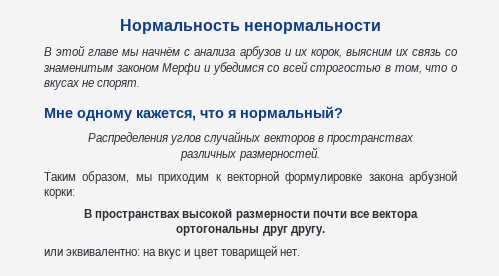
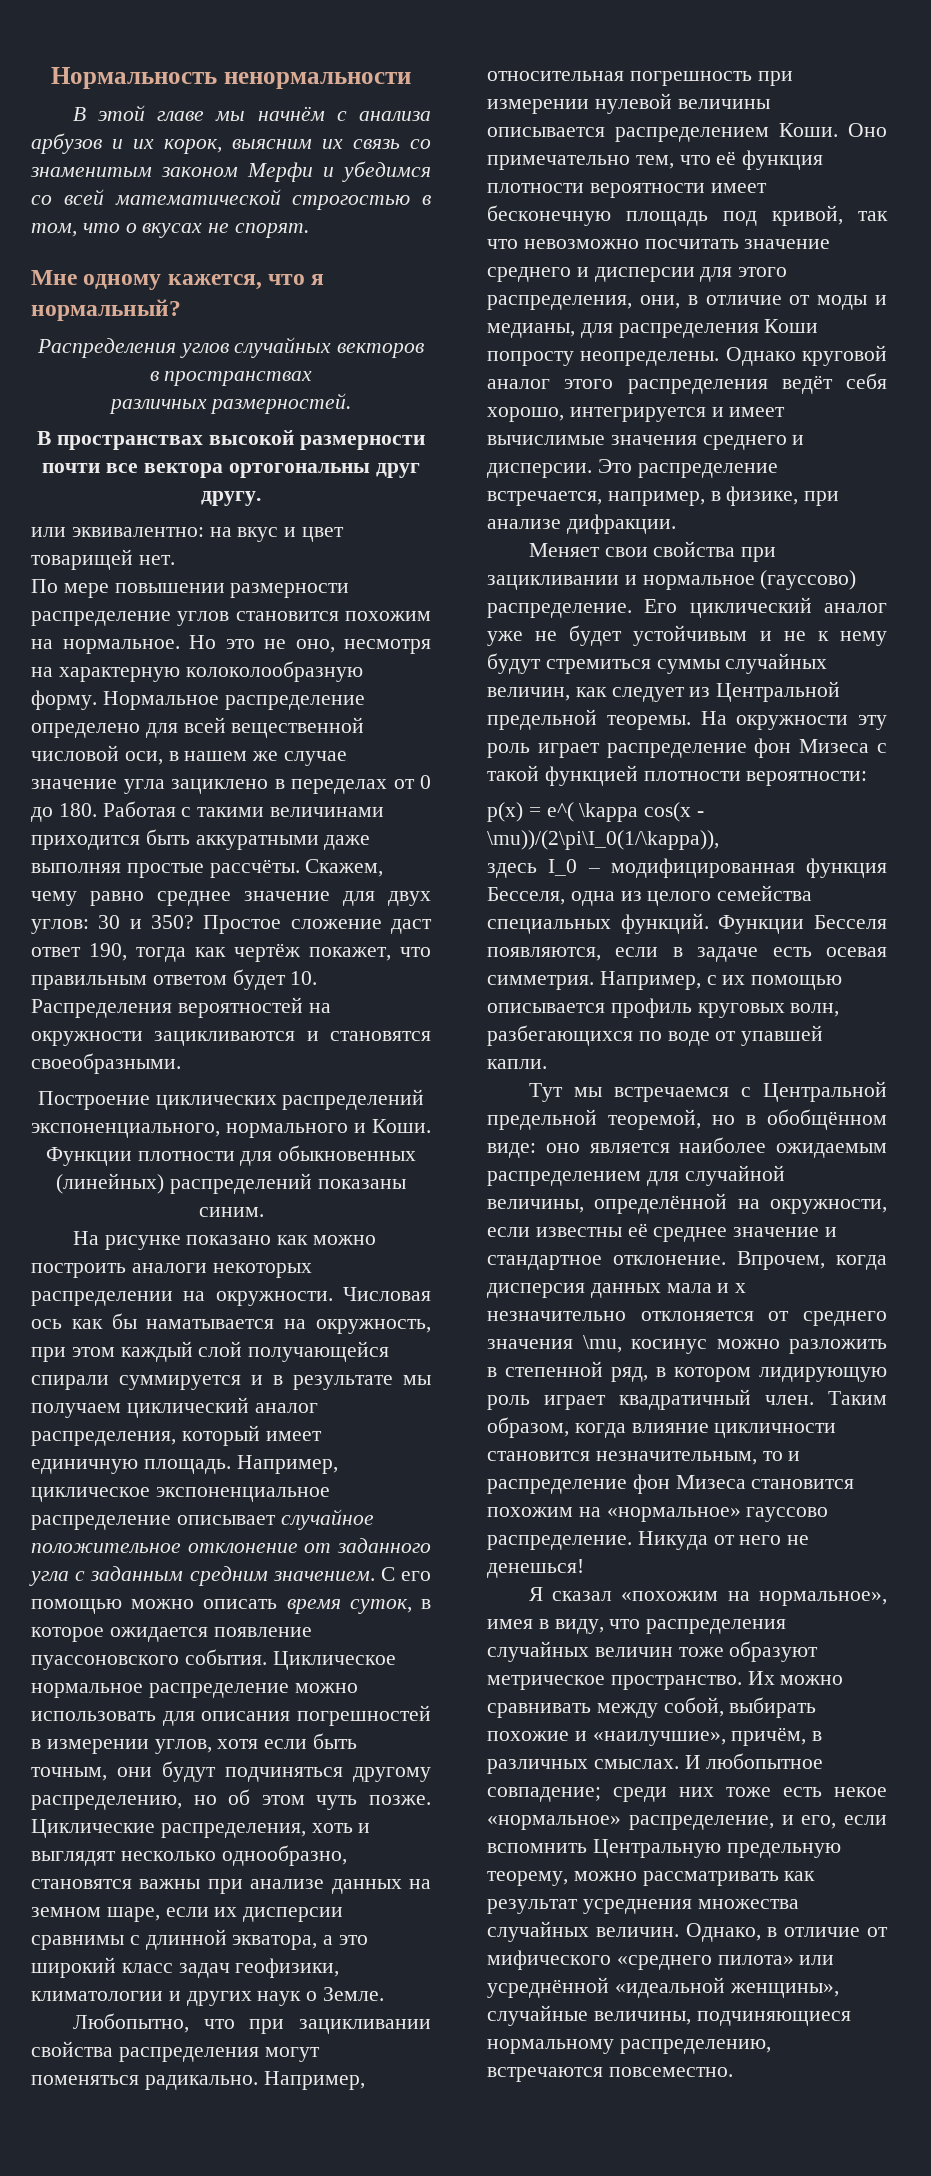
- В этой главе мы начнём с анализа арбузов и их корок, выясним их связь со знаменитым законом Мерфи и убедимся со всей строгостью в том, что о вкусах не спорят.
+ В этой главе мы начнём с анализа арбузов и их корок, выясним их связь со знаменитым законом Мерфи и убедимся со всей математической строгостью в том, что о вкусах не спорят.
- Таким образом, мы приходим к векторной формулировке закона арбузной корки:
+ По мере повышении размерности распределение углов становится похожим на нормальное. Но это не оно, несмотря на характерную колоколообразную форму. Нормальное распределение определено для всей вещественной числовой оси, в нашем же случае значение угла зациклено в переделах от 0 до 180. Работая с такими величинами приходится быть аккуратными даже выполняя простые рассчёты. Скажем, чему равно среднее значение для двух углов: 30 и 350? Простое сложение даст ответ 190, тогда как чертёж покажет, что правильным ответом будет 10. Распределения вероятностей на окружности зацикливаются и становятся своеобразными.
+ Построение циклических распределений экспоненциального, нормального и Коши. Функции плотности для обыкновенных (линейных) распределений показаны синим.
+ На рисунке показано как можно построить аналоги некоторых распределении на окружности. Числовая ось как бы наматывается на окружность, при этом каждый слой получающейся спирали суммируется и в результате мы получаем циклический аналог распределения, который имеет единичную площадь. Например, циклическое экспоненциальное распределение описывает случайное положительное отклонение от заданного угла с заданным средним значением. С его помощью можно описать время суток, в которое ожидается появление пуассоновского события. Циклическое нормальное распределение можно использовать для описания погрешностей в измерении углов, хотя если быть точным, они будут подчиняться другому распределению, но об этом чуть позже. Циклические распределения, хоть и выглядят несколько однообразно, становятся важны при анализе данных на земном шаре, если их дисперсии сравнимы с длинной экватора, а это широкий класс задач геофизики, климатологии и других наук о Земле.
+ Любопытно, что при зацикливании свойства распределения могут поменяться радикально. Например, относительная погрешность при измерении нулевой величины описывается распределением Коши. Оно примечательно тем, что её функция плотности вероятности имеет бесконечную площадь под кривой, так что невозможно посчитать значение среднего и дисперсии для этого распределения, они, в отличие от моды и медианы, для распределения Коши попросту неопределены. Однако круговой аналог этого распределения ведёт себя хорошо, интегрируется и имеет вычислимые значения среднего и дисперсии. Это распределение встречается, например, в физике, при анализе дифракции.
+ Меняет свои свойства при зацикливании и нормальное (гауссово) распределение. Его циклический аналог уже не будет устойчивым и не к нему будут стремиться суммы случайных величин, как следует из Центральной предельной теоремы. На окружности эту роль играет распределение фон Мизеса с такой функцией плотности вероятности:
+ p(x) = e^( \kappa cos(x - \mu))/(2\pi\I_0(1/\kappa)),
+ здесь I_0 – модифицированная функция Бесселя, одна из целого семейства специальных функций. Функции Бесселя появляются, если в задаче есть осевая симметрия. Например, с их помощью описывается профиль круговых волн, разбегающихся по воде от упавшей капли.
+ Тут мы встречаемся с Центральной предельной теоремой, но в обобщённом виде: оно является наиболее ожидаемым распределением для случайной величины, определённой на окружности, если известны её среднее значение и стандартное отклонение. Впрочем, когда дисперсия данных мала и x незначительно отклоняется от среднего значения \mu, косинус можно разложить в степенной ряд, в котором лидирующую роль играет квадратичный член. Таким образом, когда влияние цикличности становится незначительным, то и распределение фон Мизеса становится похожим на «нормальное» гауссово распределение. Никуда от него не денешься!
+ Я сказал «похожим на нормальное», имея в виду, что распределения случайных величин тоже образуют метрическое пространство. Их можно сравнивать между собой, выбирать похожие и «наилучшие», причём, в различных смыслах. И любопытное совпадение; среди них тоже есть некое «нормальное» распределение, и его, если вспомнить Центральную предельную теорему, можно рассматривать как результат усреднения множества случайных величин. Однако, в отличие от мифического «среднего пилота» или усреднённой «идеальной женщины», случайные величины, подчиняющиеся нормальному распределению, встречаются повсеместно.

